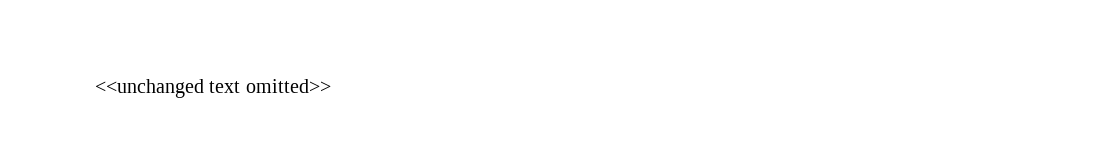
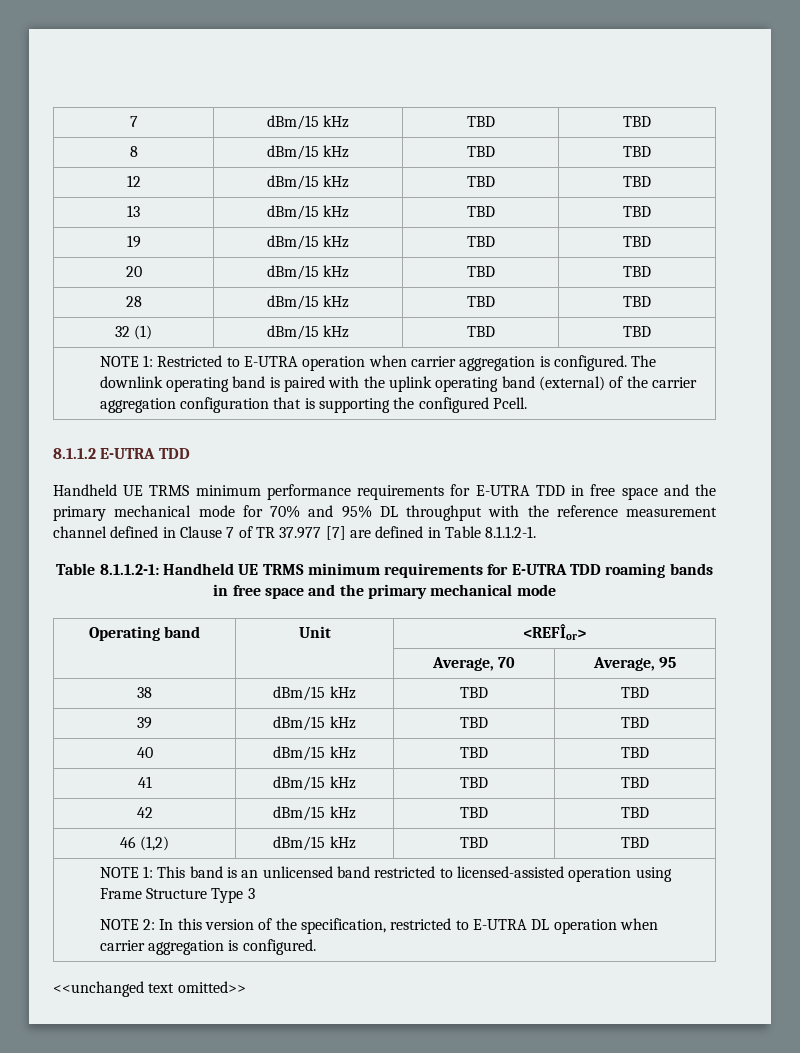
+ 7 | dBm/15 kHz | TBD | TBD
+ 8 | dBm/15 kHz | TBD | TBD
+ 12 | dBm/15 kHz | TBD | TBD
+ 13 | dBm/15 kHz | TBD | TBD
+ 19 | dBm/15 kHz | TBD | TBD
+ 20 | dBm/15 kHz | TBD | TBD
+ 28 | dBm/15 kHz | TBD | TBD
+ 32 (1) | dBm/15 kHz | TBD | TBD
+ NOTE 1: Restricted to E-UTRA operation when carrier aggregation is configured. The downlink operating band is paired with the uplink operating band (external) of the carrier aggregation configuration that is supporting the configured Pcell.
+ 8.1.1.2 E-UTRA TDD
+ Handheld UE TRMS minimum performance requirements for E-UTRA TDD in free space and the primary mechanical mode for 70% and 95% DL throughput with the reference measurement channel defined in Clause 7 of TR 37.977 [7] are defined in Table 8.1.1.2-1.
+ Table 8.1.1.2-1: Handheld UE TRMS minimum requirements for E-UTRA TDD roaming bands in free space and the primary mechanical mode
+ Operating band | Unit | <REFÎor>
+ | | Average, 70 | Average, 95
+ 38 | dBm/15 kHz | TBD | TBD
+ 39 | dBm/15 kHz | TBD | TBD
+ 40 | dBm/15 kHz | TBD | TBD
+ 41 | dBm/15 kHz | TBD | TBD
+ 42 | dBm/15 kHz | TBD | TBD
+ 46 (1,2) | dBm/15 kHz | TBD | TBD
+ NOTE 1: This band is an unlicensed band restricted to licensed-assisted operation using Frame Structure Type 3
+ NOTE 2: In this version of the specification, restricted to E-UTRA DL operation when carrier aggregation is configured.

